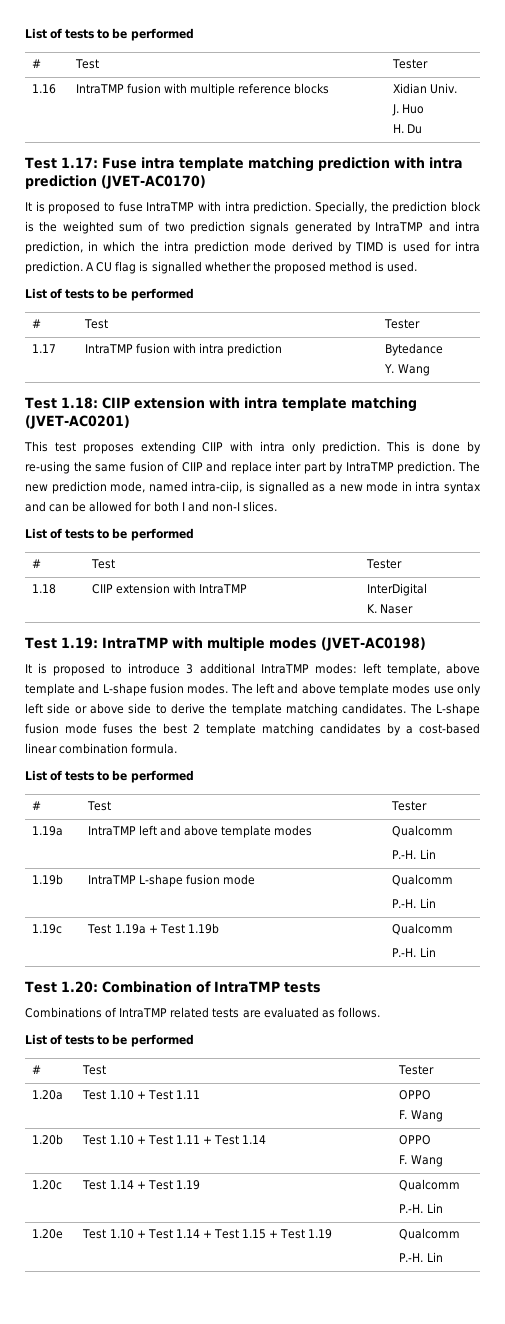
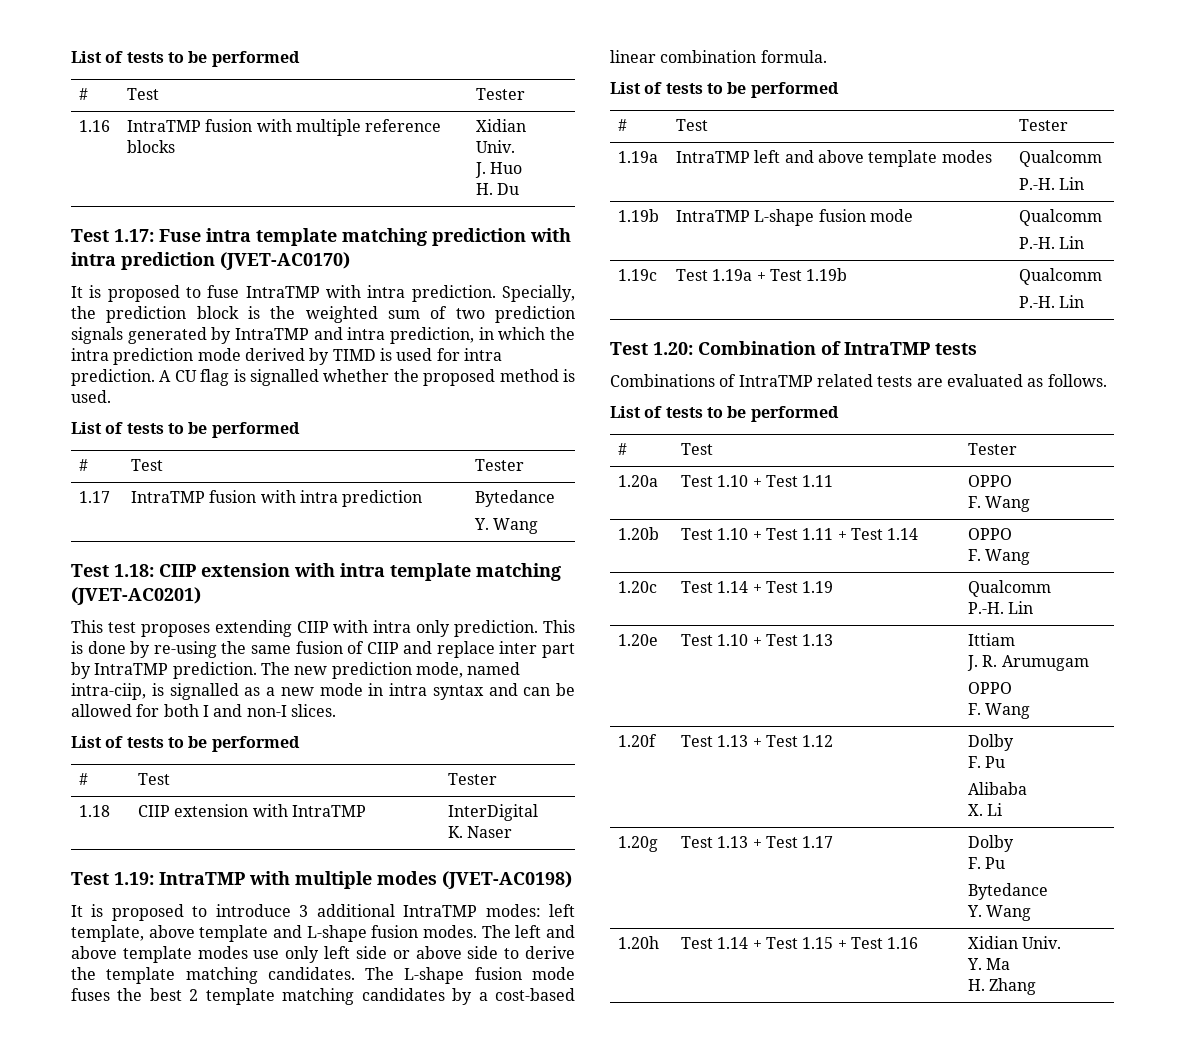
- 1.20e | Test 1.10 + Test 1.14 + Test 1.15 + Test 1.19 | Qualcomm
- P.-H. Lin
+ 1.20e | Test 1.10 + Test 1.13 | Ittiam
+ J. R. Arumugam
+ OPPO
+ F. Wang
+ 1.20f | Test 1.13 + Test 1.12 | Dolby
+ F. Pu
+ Alibaba
+ X. Li
+ 1.20g | Test 1.13 + Test 1.17 | Dolby
+ F. Pu
+ Bytedance
+ Y. Wang
+ 1.20h | Test 1.14 + Test 1.15 + Test 1.16 | Xidian Univ.
+ Y. Ma
+ H. Zhang

